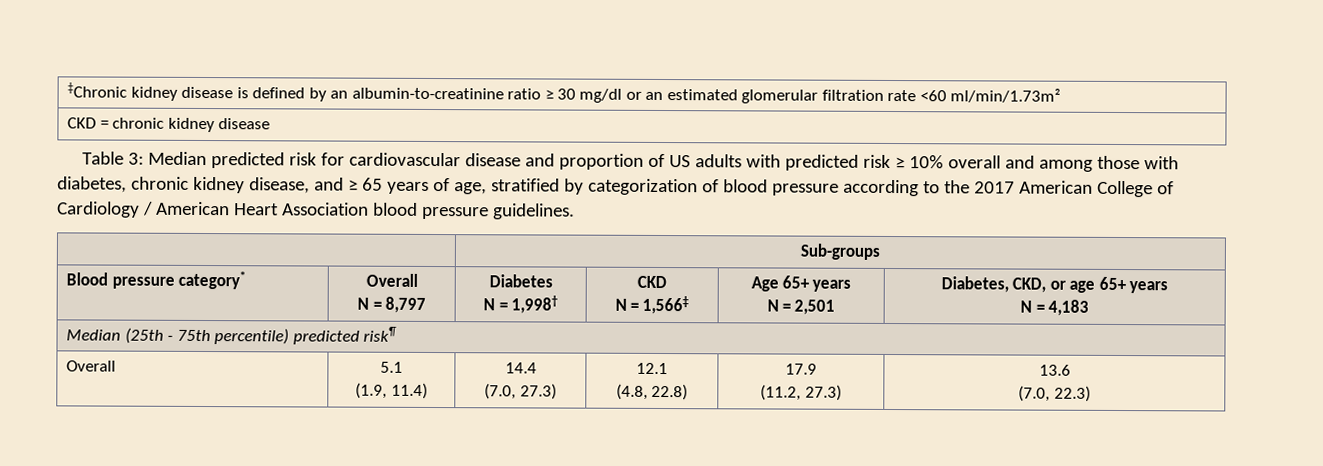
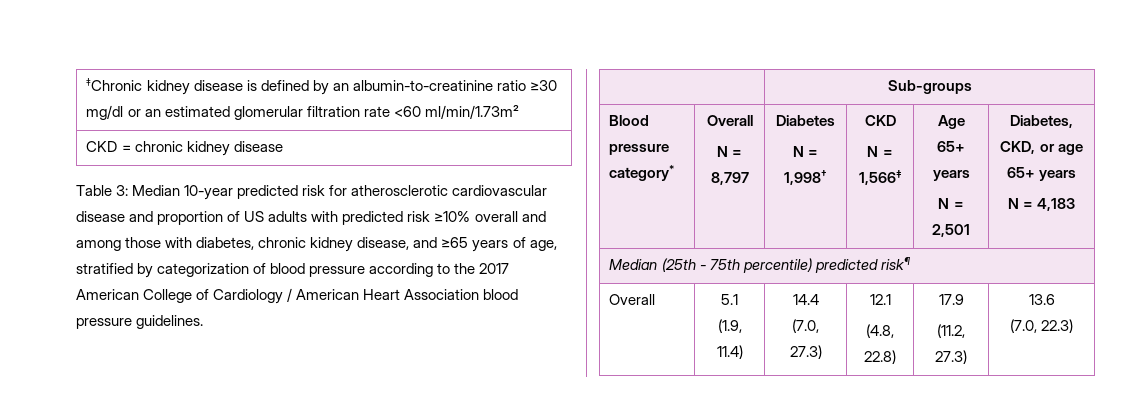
- ‡Chronic kidney disease is defined by an albumin-to-creatinine ratio ≥ 30 mg/dl or an estimated glomerular filtration rate <60 ml/min/1.73m²
+ ‡Chronic kidney disease is defined by an albumin-to-creatinine ratio ≥30 mg/dl or an estimated glomerular filtration rate <60 ml/min/1.73m²
- Table 3: Median predicted risk for cardiovascular disease and proportion of US adults with predicted risk ≥ 10% overall and among those with diabetes, chronic kidney disease, and ≥ 65 years of age, stratified by categorization of blood pressure according to the 2017 American College of Cardiology / American Heart Association blood pressure guidelines.
+ Table 3: Median 10-year predicted risk for atherosclerotic cardiovascular disease and proportion of US adults with predicted risk ≥10% overall and among those with diabetes, chronic kidney disease, and ≥65 years of age, stratified by categorization of blood pressure according to the 2017 American College of Cardiology / American Heart Association blood pressure guidelines.

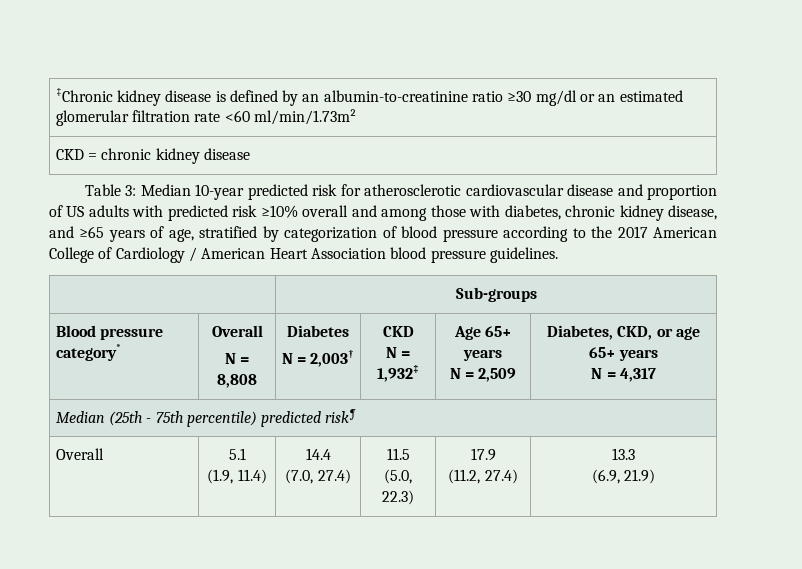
  Blood pressure category* | Overall
- N = 8,797 | Diabetes
- N = 1,998† | CKD
- N = 1,566‡ | Age 65+ years
- N = 2,501 | Diabetes, CKD, or age 65+ years
- N = 4,183
+ N = 8,808 | Diabetes
+ N = 2,003† | CKD
+ N = 1,932‡ | Age 65+ years
+ N = 2,509 | Diabetes, CKD, or age 65+ years
+ N = 4,317
  Overall | 5.1
  (1.9, 11.4) | 14.4
- (7.0, 27.3) | 12.1
- (4.8, 22.8) | 17.9
- (11.2, 27.3) | 13.6
- (7.0, 22.3)
+ (7.0, 27.4) | 11.5
+ (5.0, 22.3) | 17.9
+ (11.2, 27.4) | 13.3
+ (6.9, 21.9)

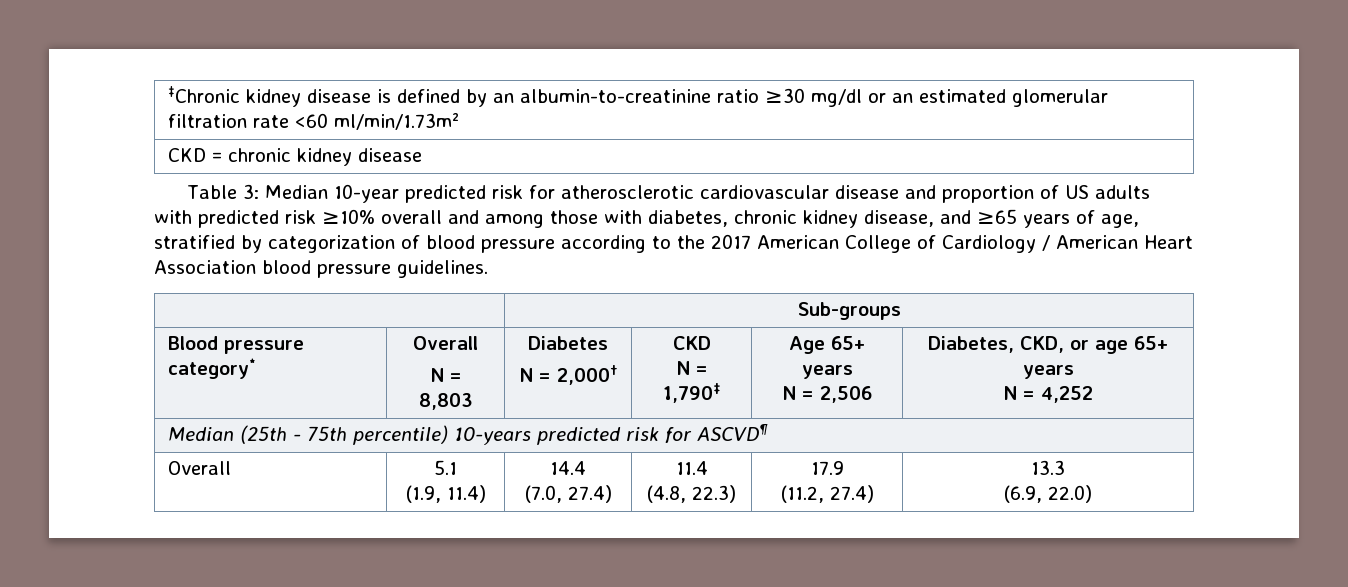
  Blood pressure category* | Overall
- N = 8,808 | Diabetes
- N = 2,003† | CKD
- N = 1,932‡ | Age 65+ years
- N = 2,509 | Diabetes, CKD, or age 65+ years
- N = 4,317
+ N = 8,803 | Diabetes
+ N = 2,000† | CKD
+ N = 1,790‡ | Age 65+ years
+ N = 2,506 | Diabetes, CKD, or age 65+ years
+ N = 4,252
- Median (25th - 75th percentile) predicted risk¶
+ Median (25th - 75th percentile) 10-years predicted risk for ASCVD¶
  Overall | 5.1
  (1.9, 11.4) | 14.4
- (7.0, 27.4) | 11.5
- (5.0, 22.3) | 17.9
+ (7.0, 27.4) | 11.4
+ (4.8, 22.3) | 17.9
  (11.2, 27.4) | 13.3
- (6.9, 21.9)
+ (6.9, 22.0)

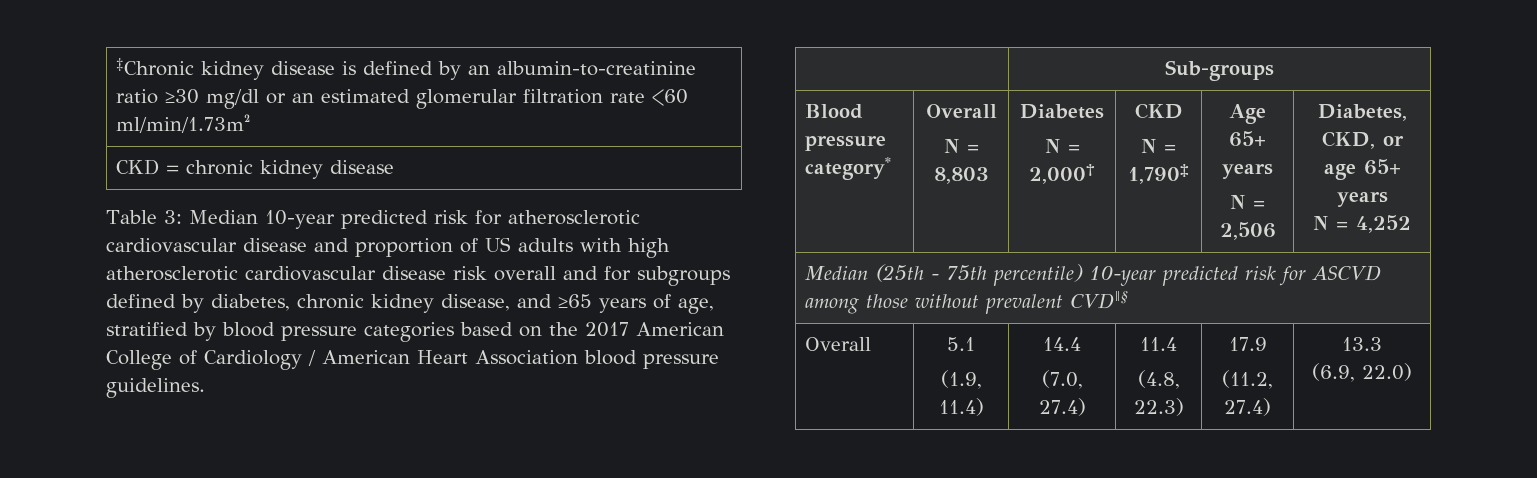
- Table 3: Median 10-year predicted risk for atherosclerotic cardiovascular disease and proportion of US adults with predicted risk ≥10% overall and among those with diabetes, chronic kidney disease, and ≥65 years of age, stratified by categorization of blood pressure according to the 2017 American College of Cardiology / American Heart Association blood pressure guidelines.
+ Table 3: Median 10-year predicted risk for atherosclerotic cardiovascular disease and proportion of US adults with high atherosclerotic cardiovascular disease risk overall and for subgroups defined by diabetes, chronic kidney disease, and ≥65 years of age, stratified by blood pressure categories based on the 2017 American College of Cardiology / American Heart Association blood pressure guidelines.
- Median (25th - 75th percentile) 10-years predicted risk for ASCVD¶
+ Median (25th - 75th percentile) 10-year predicted risk for ASCVD among those without prevalent CVD‖§

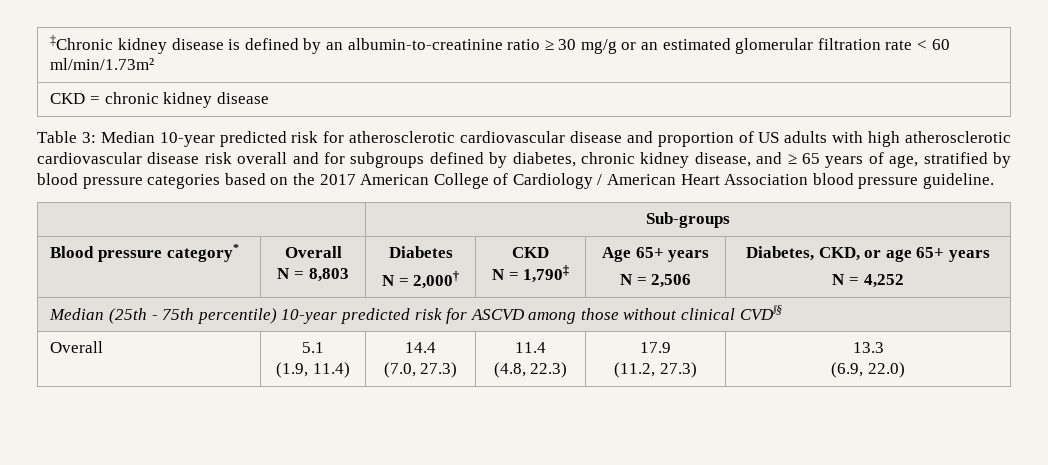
- ‡Chronic kidney disease is defined by an albumin-to-creatinine ratio ≥30 mg/dl or an estimated glomerular filtration rate <60 ml/min/1.73m²
+ ‡Chronic kidney disease is defined by an albumin-to-creatinine ratio ≥ 30 mg/g or an estimated glomerular filtration rate < 60 ml/min/1.73m²
- Table 3: Median 10-year predicted risk for atherosclerotic cardiovascular disease and proportion of US adults with high atherosclerotic cardiovascular disease risk overall and for subgroups defined by diabetes, chronic kidney disease, and ≥65 years of age, stratified by blood pressure categories based on the 2017 American College of Cardiology / American Heart Association blood pressure guidelines.
+ Table 3: Median 10-year predicted risk for atherosclerotic cardiovascular disease and proportion of US adults with high atherosclerotic cardiovascular disease risk overall and for subgroups defined by diabetes, chronic kidney disease, and ≥ 65 years of age, stratified by blood pressure categories based on the 2017 American College of Cardiology / American Heart Association blood pressure guideline.
- Median (25th - 75th percentile) 10-year predicted risk for ASCVD among those without prevalent CVD‖§
+ Median (25th - 75th percentile) 10-year predicted risk for ASCVD among those without clinical CVD‖§
  Overall | 5.1
  (1.9, 11.4) | 14.4
- (7.0, 27.4) | 11.4
+ (7.0, 27.3) | 11.4
  (4.8, 22.3) | 17.9
- (11.2, 27.4) | 13.3
+ (11.2, 27.3) | 13.3

